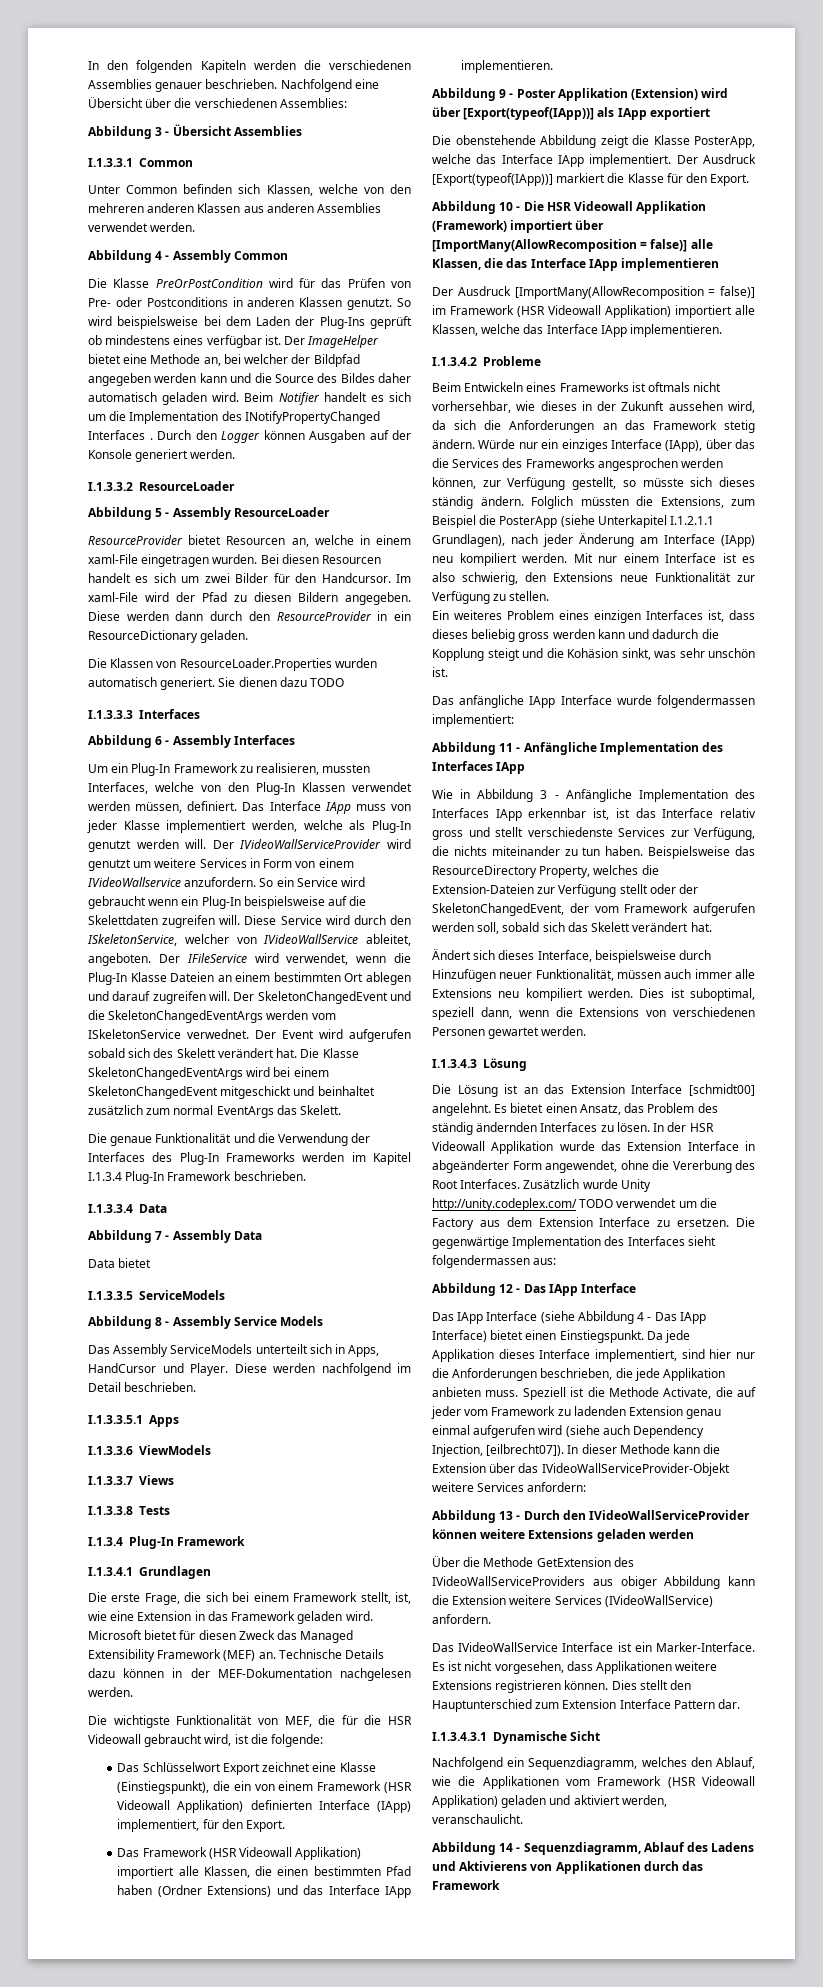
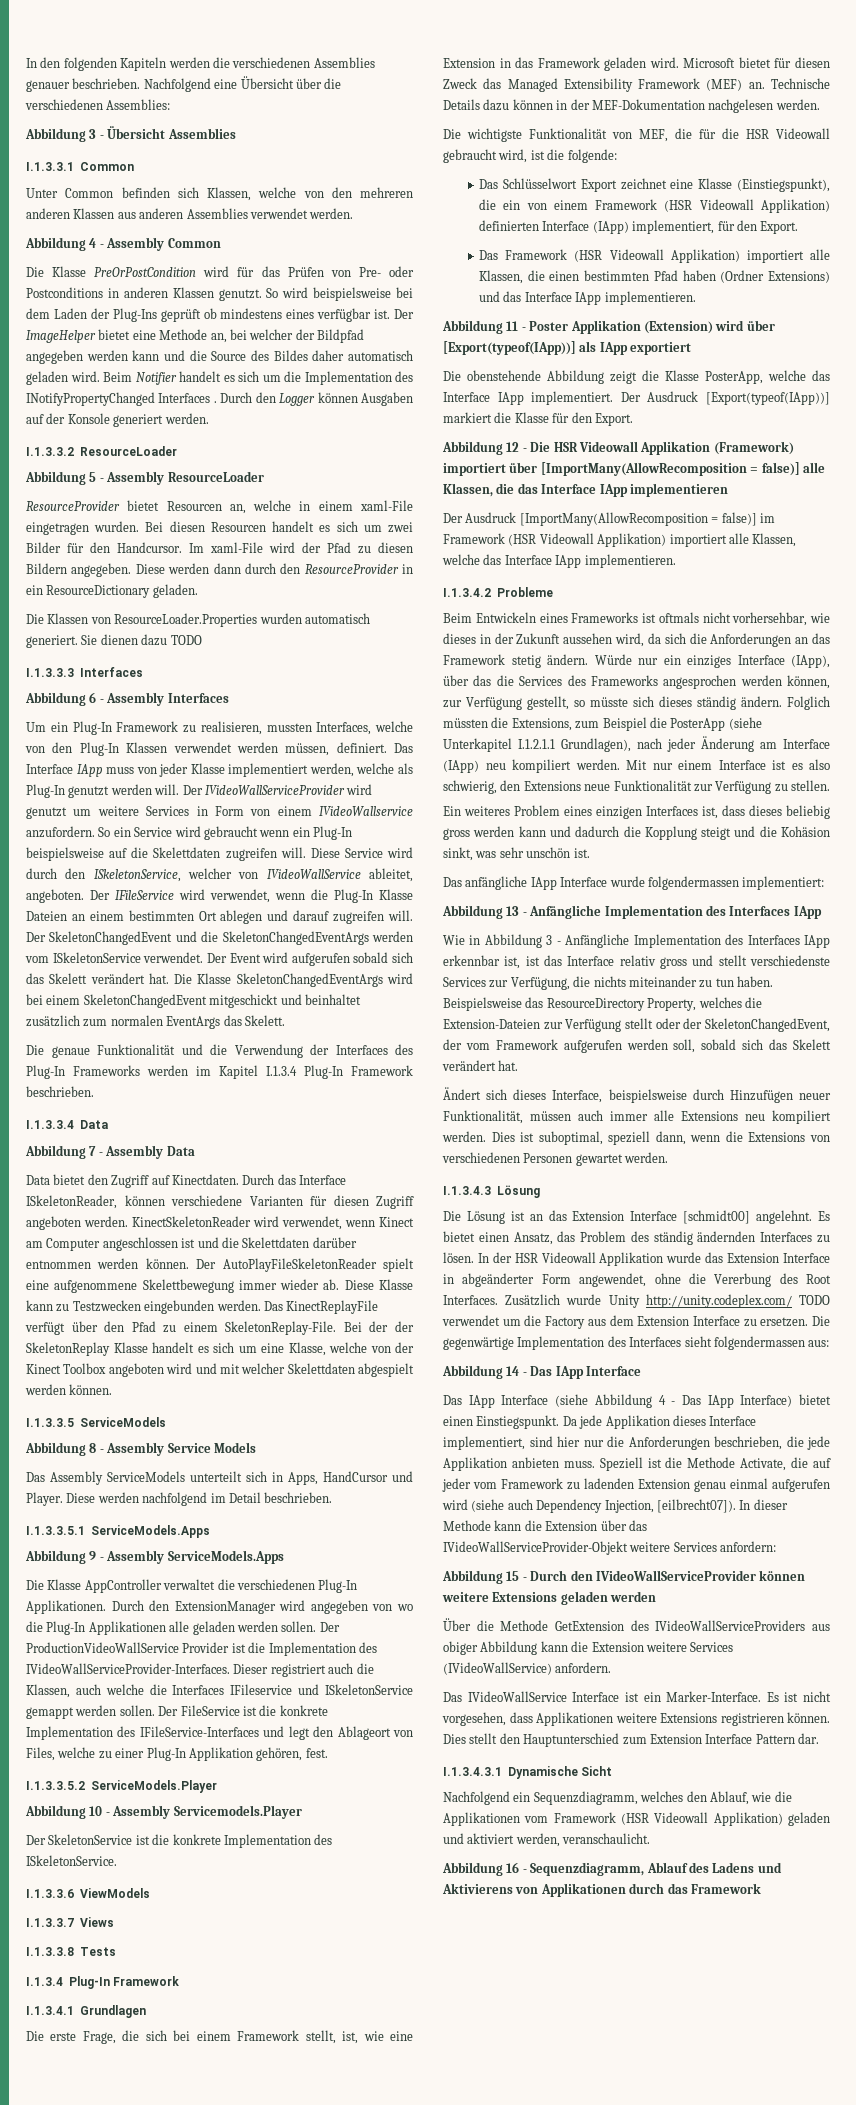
- Der SkeletonChangedEvent und die SkeletonChangedEventArgs werden vom ISkeletonService verwednet.
+ Der SkeletonChangedEvent und die SkeletonChangedEventArgs werden vom ISkeletonService verwendet.
- Der Event wird aufgerufen sobald sich des Skelett verändert hat.
+ Der Event wird aufgerufen sobald sich das Skelett verändert hat.
- Die Klasse SkeletonChangedEventArgs wird bei einem SkeletonChangedEvent mitgeschickt und beinhaltet zusätzlich zum normal EventArgs das Skelett.
+ Die Klasse SkeletonChangedEventArgs wird bei einem SkeletonChangedEvent mitgeschickt und beinhaltet zusätzlich zum normalen EventArgs das Skelett.
- Data bietet
+ Data bietet den Zugriff auf Kinectdaten. Durch das Interface ISkeletonReader, können verschiedene Varianten für diesen Zugriff angeboten werden. KinectSkeletonReader wird verwendet, wenn Kinect am Computer angeschlossen ist und die Skelettdaten darüber entnommen werden können. Der AutoPlayFileSkeletonReader spielt eine aufgenommene Skelettbewegung immer wieder ab. Diese Klasse kann zu Testzwecken eingebunden werden. Das KinectReplayFile verfügt über den Pfad zu einem SkeletonReplay-File. Bei der der SkeletonReplay Klasse handelt es sich um eine Klasse, welche von der Kinect Toolbox angeboten wird und mit welcher Skelettdaten abgespielt werden können.
- I.1.3.3.5.1 Apps
+ I.1.3.3.5.1 ServiceModels.Apps
+ Abbildung 9 - Assembly ServiceModels.Apps
+ Die Klasse AppController verwaltet die verschiedenen Plug-In Applikationen. Durch den ExtensionManager wird angegeben von wo die Plug-In Applikationen alle geladen werden sollen. Der ProductionVideoWallService Provider ist die Implementation des IVideoWallServiceProvider-Interfaces. Dieser registriert auch die Klassen, auch welche die Interfaces IFileservice und ISkeletonService gemappt werden sollen. Der FileService ist die konkrete Implementation des IFileService-Interfaces und legt den Ablageort von Files, welche zu einer Plug-In Applikation gehören, fest.
+ I.1.3.3.5.2 ServiceModels.Player
+ Abbildung 10 - Assembly Servicemodels.Player
+ Der SkeletonService ist die konkrete Implementation des ISkeletonService.
- Abbildung 9 - Poster Applikation (Extension) wird über [Export(typeof(IApp))] als IApp exportiert
+ Abbildung 11 - Poster Applikation (Extension) wird über [Export(typeof(IApp))] als IApp exportiert
- Abbildung 10 - Die HSR Videowall Applikation (Framework) importiert über [ImportMany(AllowRecomposition = false)] alle Klassen, die das Interface IApp implementieren
+ Abbildung 12 - Die HSR Videowall Applikation (Framework) importiert über [ImportMany(AllowRecomposition = false)] alle Klassen, die das Interface IApp implementieren
- Abbildung 11 - Anfängliche Implementation des Interfaces IApp
+ Abbildung 13 - Anfängliche Implementation des Interfaces IApp
- Abbildung 12 - Das IApp Interface
+ Abbildung 14 - Das IApp Interface
- Abbildung 13 - Durch den IVideoWallServiceProvider können weitere Extensions geladen werden
+ Abbildung 15 - Durch den IVideoWallServiceProvider können weitere Extensions geladen werden
- Abbildung 14 - Sequenzdiagramm, Ablauf des Ladens und Aktivierens von Applikationen durch das Framework
+ Abbildung 16 - Sequenzdiagramm, Ablauf des Ladens und Aktivierens von Applikationen durch das Framework

